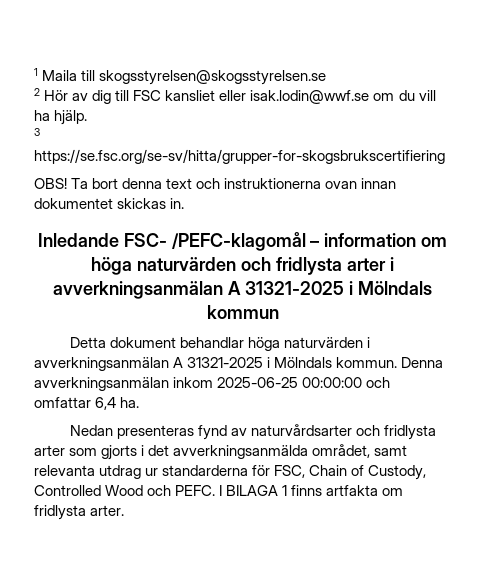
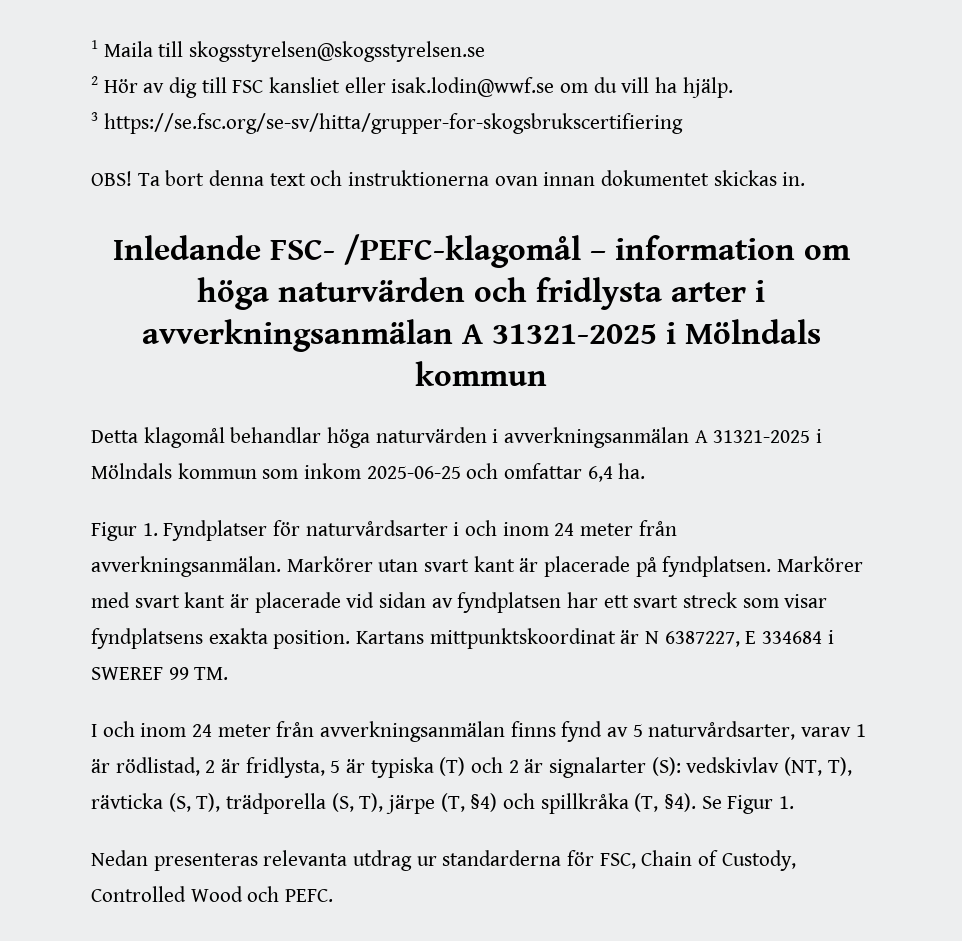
- Detta dokument behandlar höga naturvärden i avverkningsanmälan A 31321-2025 i Mölndals kommun. Denna avverkningsanmälan inkom 2025-06-25 00:00:00 och omfattar 6,4 ha.
+ Detta klagomål behandlar höga naturvärden i avverkningsanmälan A 31321-2025 i Mölndals kommun som inkom 2025-06-25 och omfattar 6,4 ha.
- Nedan presenteras fynd av naturvårdsarter och fridlysta arter som gjorts i det avverkningsanmälda området, samt relevanta utdrag ur standarderna för FSC, Chain of Custody, Controlled Wood och PEFC. I BILAGA 1 finns artfakta om fridlysta arter.
+ Figur 1. Fyndplatser för naturvårdsarter i och inom 24 meter från avverkningsanmälan. Markörer utan svart kant är placerade på fyndplatsen. Markörer med svart kant är placerade vid sidan av fyndplatsen har ett svart streck som visar fyndplatsens exakta position. Kartans mittpunktskoordinat är N 6387227, E 334684 i SWEREF 99 TM.
+ I och inom 24 meter från avverkningsanmälan finns fynd av 5 naturvårdsarter, varav 1 är rödlistad, 2 är fridlysta, 5 är typiska (T) och 2 är signalarter (S): vedskivlav (NT, T), rävticka (S, T), trädporella (S, T), järpe (T, §4) och spillkråka (T, §4). Se Figur 1.
+ Nedan presenteras relevanta utdrag ur standarderna för FSC, Chain of Custody, Controlled Wood och PEFC.

